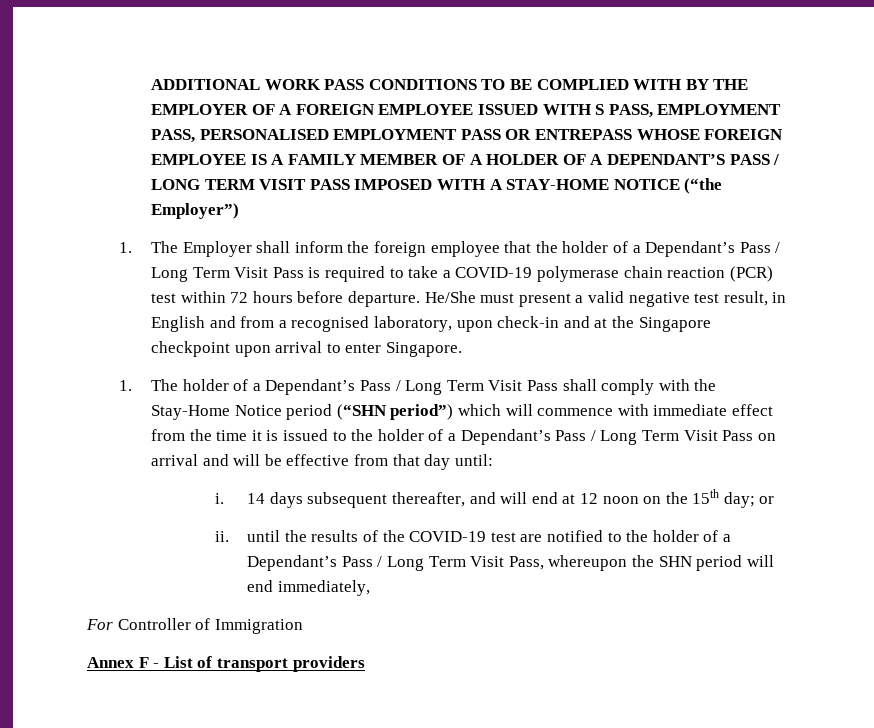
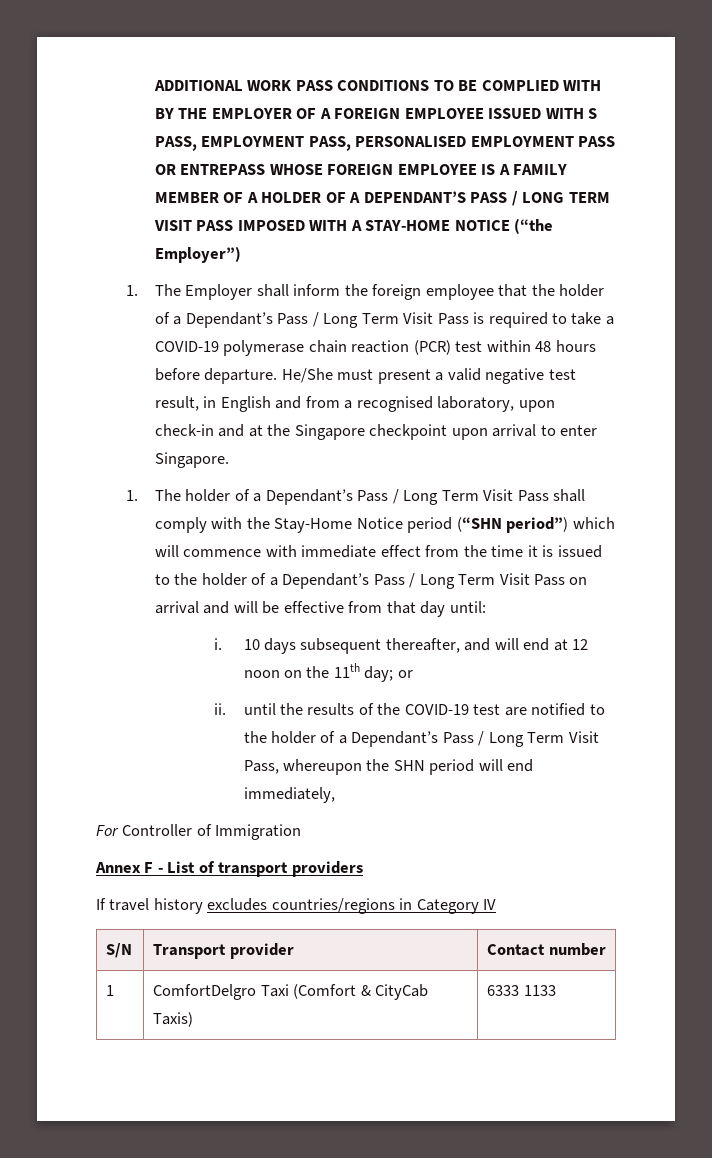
- 1. The Employer shall inform the foreign employee that the holder of a Dependant’s Pass / Long Term Visit Pass is required to take a COVID-19 polymerase chain reaction (PCR) test within 72 hours before departure.
+ 1. The Employer shall inform the foreign employee that the holder of a Dependant’s Pass / Long Term Visit Pass is required to take a COVID-19 polymerase chain reaction (PCR) test within 48 hours before departure.
- 14 days subsequent thereafter, and will end at 12 noon on the 15th day; or
+ 10 days subsequent thereafter, and will end at 12 noon on the 11th day; or
+ If travel history excludes countries/regions in Category IV
+ S/N | Transport provider | Contact number
+ 1 | ComfortDelgro Taxi (Comfort & CityCab Taxis) | 6333 1133

